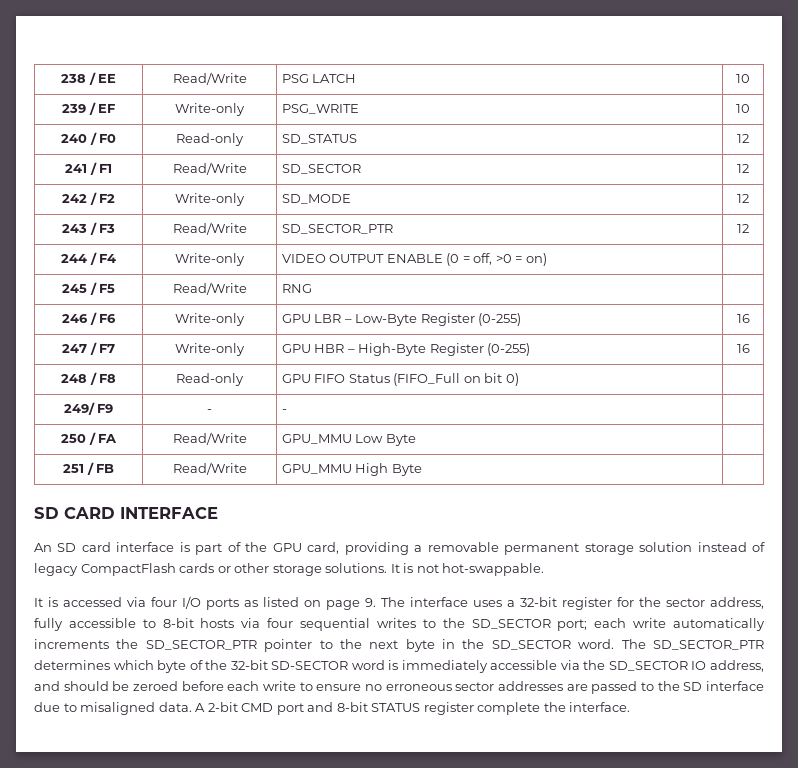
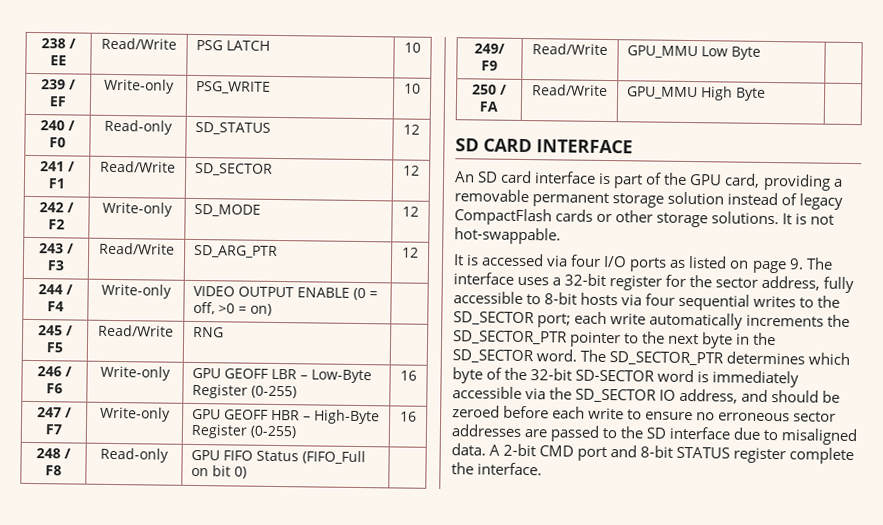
- 243 / F3 | Read/Write | SD_SECTOR_PTR | 12
+ 243 / F3 | Read/Write | SD_ARG_PTR | 12
- 246 / F6 | Write-only | GPU LBR – Low-Byte Register (0-255) | 16
+ 246 / F6 | Write-only | GPU GEOFF LBR – Low-Byte Register (0-255) | 16
- 247 / F7 | Write-only | GPU HBR – High-Byte Register (0-255) | 16
+ 247 / F7 | Write-only | GPU GEOFF HBR – High-Byte Register (0-255) | 16
- 249/ F9 | - | - |
- 250 / FA | Read/Write | GPU_MMU Low Byte |
+ 249/ F9 | Read/Write | GPU_MMU Low Byte |
- 251 / FB | Read/Write | GPU_MMU High Byte |
+ 250 / FA | Read/Write | GPU_MMU High Byte |

